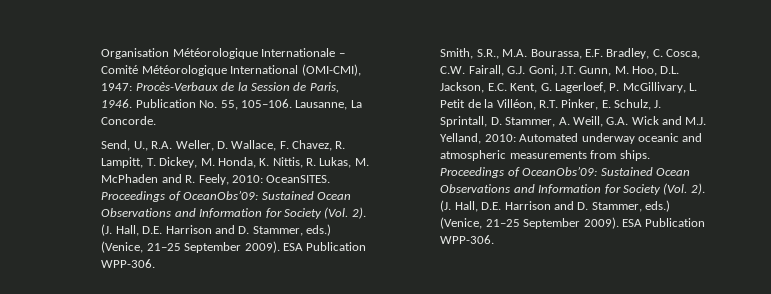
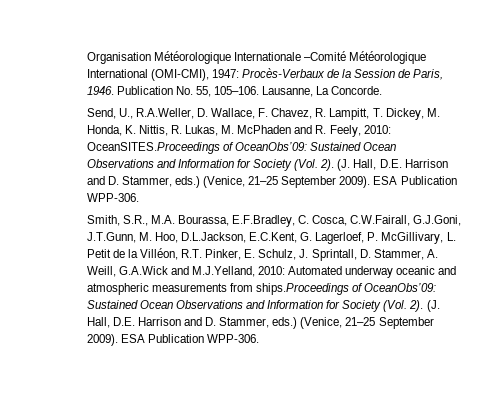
- Organisation Météorologique Internationale – Comité Météorologique International (OMI-CMI), 1947: Procès-Verbaux de la Session de Paris, 1946.
+ Organisation Météorologique Internationale –Comité Météorologique International (OMI-CMI), 1947: Procès-Verbaux de la Session de Paris, 1946.
- Send, U., R.A. Weller, D. Wallace, F. Chavez, R. Lampitt, T. Dickey, M. Honda, K. Nittis, R. Lukas, M. McPhaden and R. Feely, 2010: OceanSITES. Proceedings of OceanObs’09: Sustained Ocean Observations and Information for Society (Vol. 2).
+ Send, U., R.A.Weller, D. Wallace, F. Chavez, R. Lampitt, T. Dickey, M. Honda, K. Nittis, R. Lukas, M. McPhaden and R. Feely, 2010: OceanSITES.Proceedings of OceanObs’09: Sustained Ocean Observations and Information for Society (Vol. 2).
- Smith, S.R., M.A. Bourassa, E.F. Bradley, C. Cosca, C.W. Fairall, G.J. Goni, J.T. Gunn, M. Hoo, D.L. Jackson, E.C. Kent, G. Lagerloef, P. McGillivary, L. Petit de la Villéon, R.T. Pinker, E. Schulz, J. Sprintall, D. Stammer, A. Weill, G.A. Wick and M.J. Yelland, 2010: Automated underway oceanic and atmospheric measurements from ships. Proceedings of OceanObs’09: Sustained Ocean Observations and Information for Society (Vol. 2).
+ Smith, S.R., M.A. Bourassa, E.F.Bradley, C. Cosca, C.W.Fairall, G.J.Goni, J.T.Gunn, M. Hoo, D.L.Jackson, E.C.Kent, G. Lagerloef, P. McGillivary, L. Petit de la Villéon, R.T. Pinker, E. Schulz, J. Sprintall, D. Stammer, A. Weill, G.A.Wick and M.J.Yelland, 2010: Automated underway oceanic and atmospheric measurements from ships.Proceedings of OceanObs’09: Sustained Ocean Observations and Information for Society (Vol. 2).

